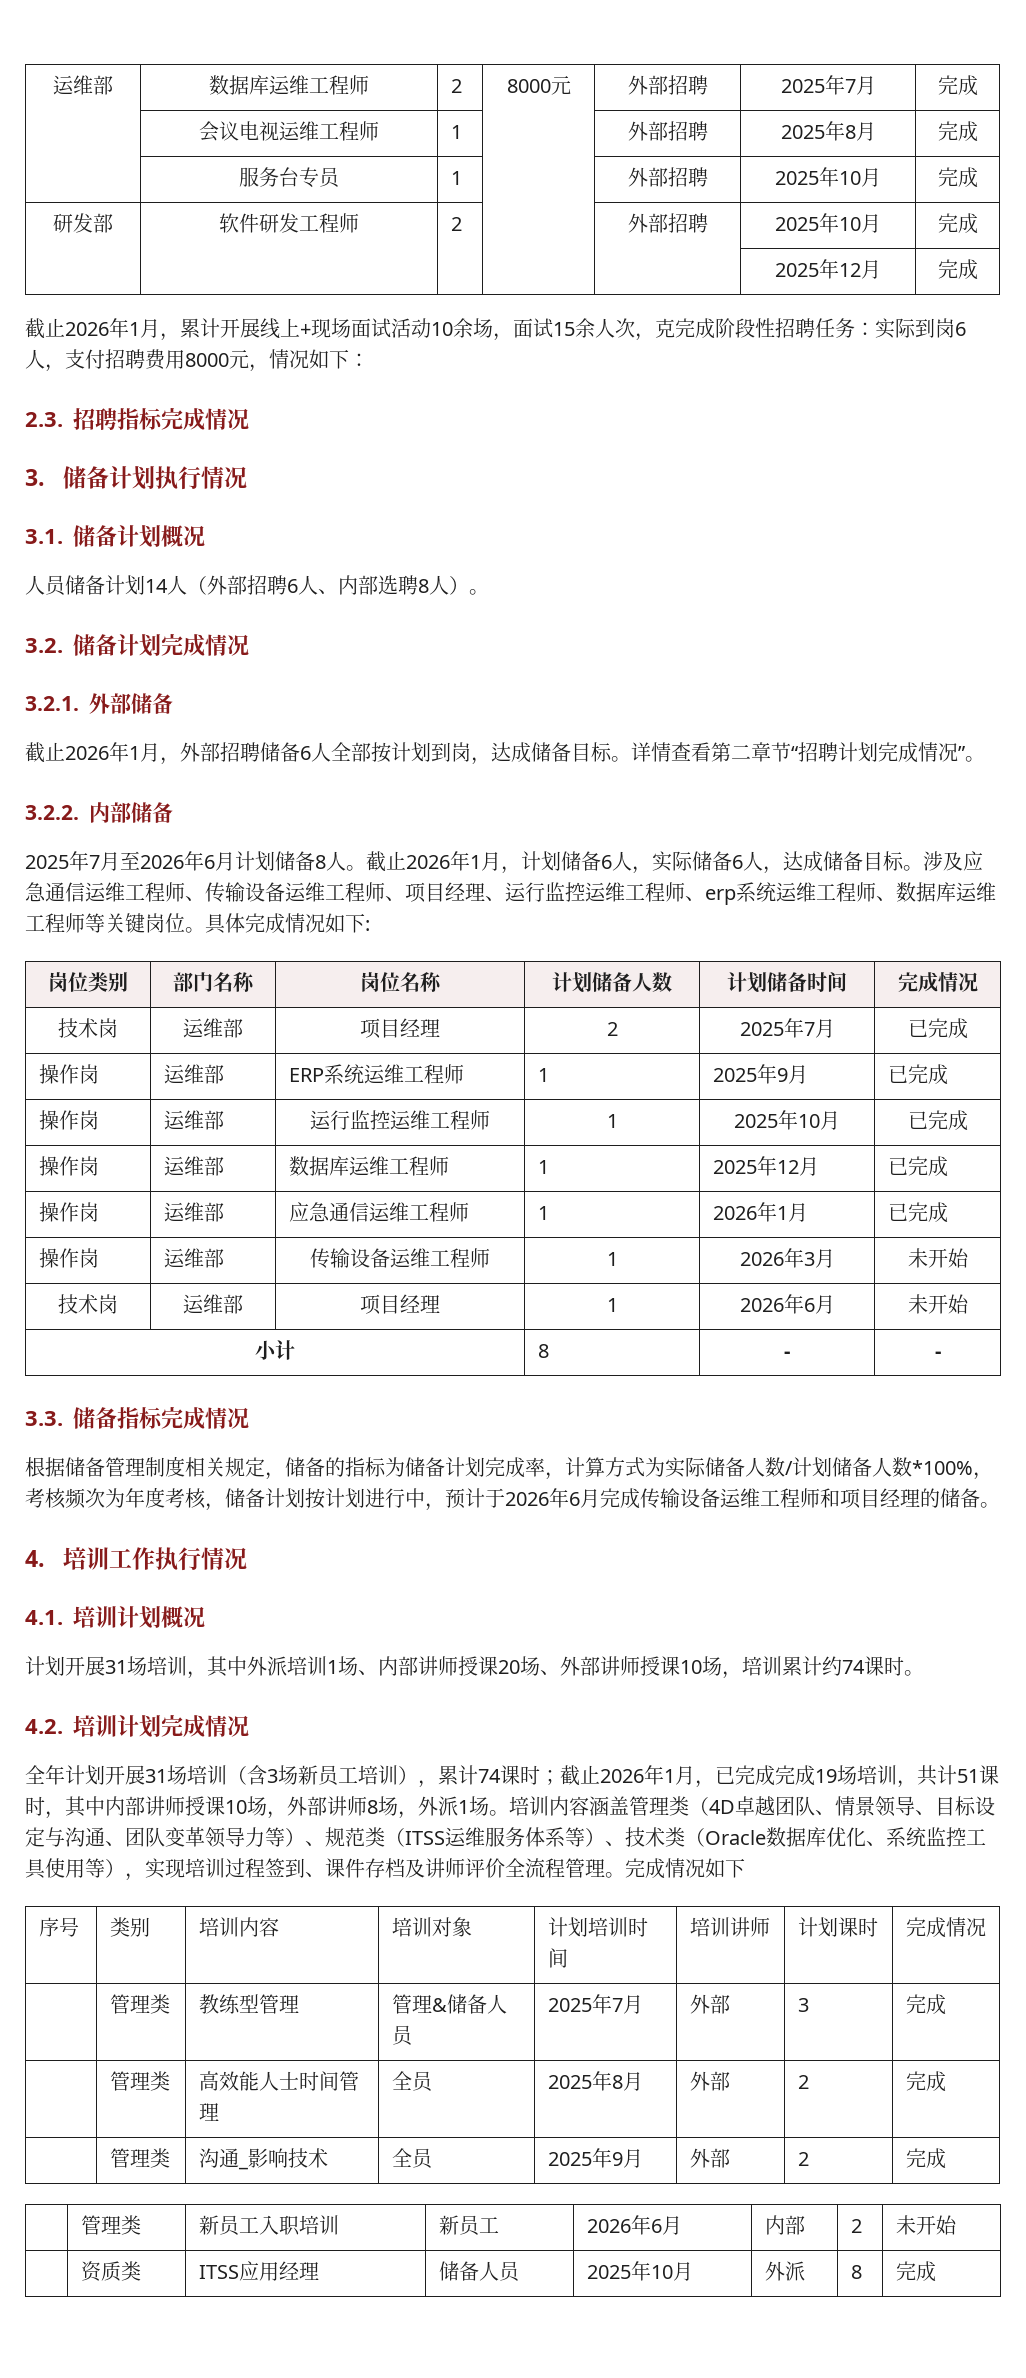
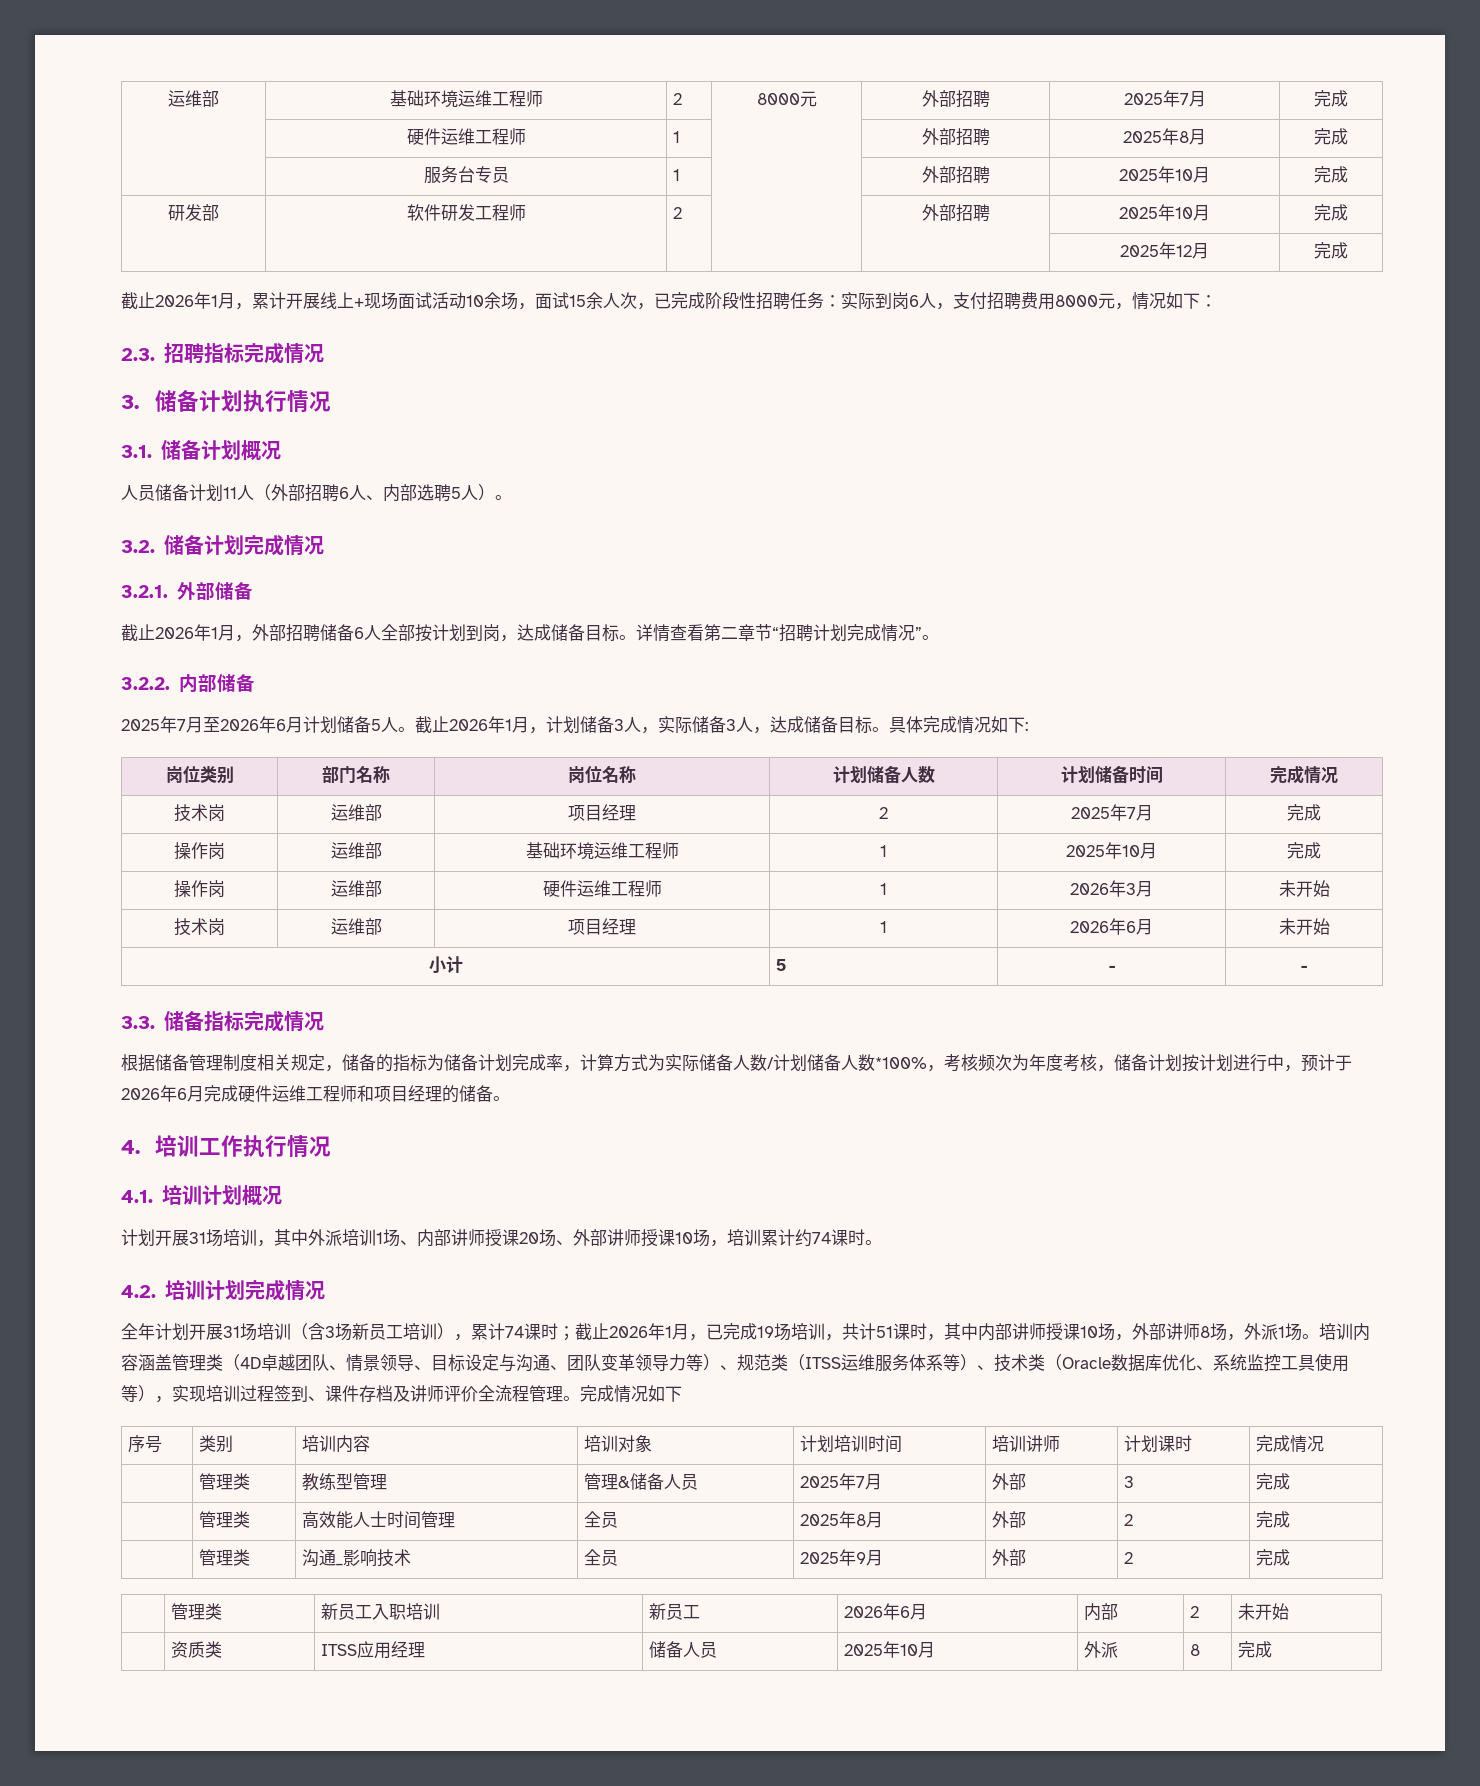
- 运维部 | 数据库运维工程师 | 2 | 8000元 | 外部招聘 | 2025年7月 | 完成
+ 运维部 | 基础环境运维工程师 | 2 | 8000元 | 外部招聘 | 2025年7月 | 完成
- | 会议电视运维工程师 | 1 | | 外部招聘 | 2025年8月 | 完成
+ | 硬件运维工程师 | 1 | | 外部招聘 | 2025年8月 | 完成
- 截止2026年1月，累计开展线上+现场面试活动10余场，面试15余人次，克完成阶段性招聘任务：实际到岗6人，支付招聘费用8000元，情况如下：
+ 截止2026年1月，累计开展线上+现场面试活动10余场，面试15余人次，已完成阶段性招聘任务：实际到岗6人，支付招聘费用8000元，情况如下：
- 人员储备计划14人（外部招聘6人、内部选聘8人）。
+ 人员储备计划11人（外部招聘6人、内部选聘5人）。
- 2025年7月至2026年6月计划储备8人。
+ 2025年7月至2026年6月计划储备5人。
- 截止2026年1月，计划储备6人，实际储备6人，达成储备目标。
+ 截止2026年1月，计划储备3人，实际储备3人，达成储备目标。
- 涉及应急通信运维工程师、传输设备运维工程师、项目经理、运行监控运维工程师、erp系统运维工程师、数据库运维工程师等关键岗位。
- 技术岗 | 运维部 | 项目经理 | 2 | 2025年7月 | 已完成
- 操作岗 | 运维部 | ERP系统运维工程师 | 1 | 2025年9月 | 已完成
- 操作岗 | 运维部 | 运行监控运维工程师 | 1 | 2025年10月 | 已完成
- 操作岗 | 运维部 | 数据库运维工程师 | 1 | 2025年12月 | 已完成
- 操作岗 | 运维部 | 应急通信运维工程师 | 1 | 2026年1月 | 已完成
- 操作岗 | 运维部 | 传输设备运维工程师 | 1 | 2026年3月 | 未开始
+ 技术岗 | 运维部 | 项目经理 | 2 | 2025年7月 | 完成
+ 操作岗 | 运维部 | 基础环境运维工程师 | 1 | 2025年10月 | 完成
+ 操作岗 | 运维部 | 硬件运维工程师 | 1 | 2026年3月 | 未开始
- 小计 | 8 | - | -
+ 小计 | 5 | - | -
- 根据储备管理制度相关规定，储备的指标为储备计划完成率，计算方式为实际储备人数/计划储备人数*100%，考核频次为年度考核，储备计划按计划进行中，预计于2026年6月完成传输设备运维工程师和项目经理的储备。
+ 根据储备管理制度相关规定，储备的指标为储备计划完成率，计算方式为实际储备人数/计划储备人数*100%，考核频次为年度考核，储备计划按计划进行中，预计于2026年6月完成硬件运维工程师和项目经理的储备。
- 全年计划开展31场培训（含3场新员工培训），累计74课时；截止2026年1月，已完成完成19场培训，共计51课时，其中内部讲师授课10场，外部讲师8场，外派1场。
+ 全年计划开展31场培训（含3场新员工培训），累计74课时；截止2026年1月，已完成19场培训，共计51课时，其中内部讲师授课10场，外部讲师8场，外派1场。

